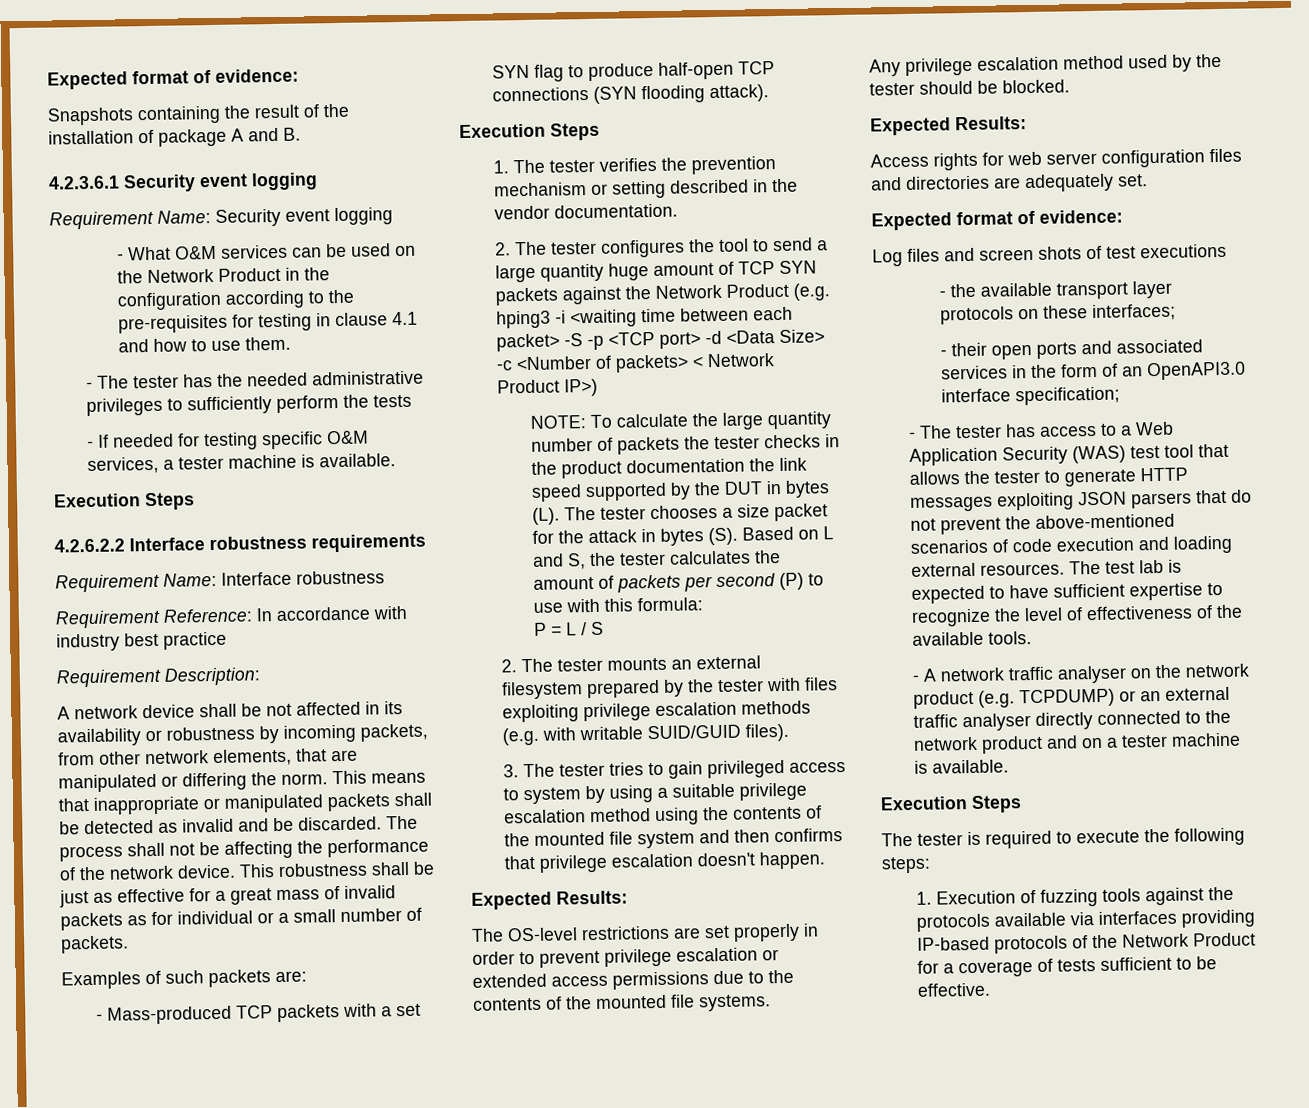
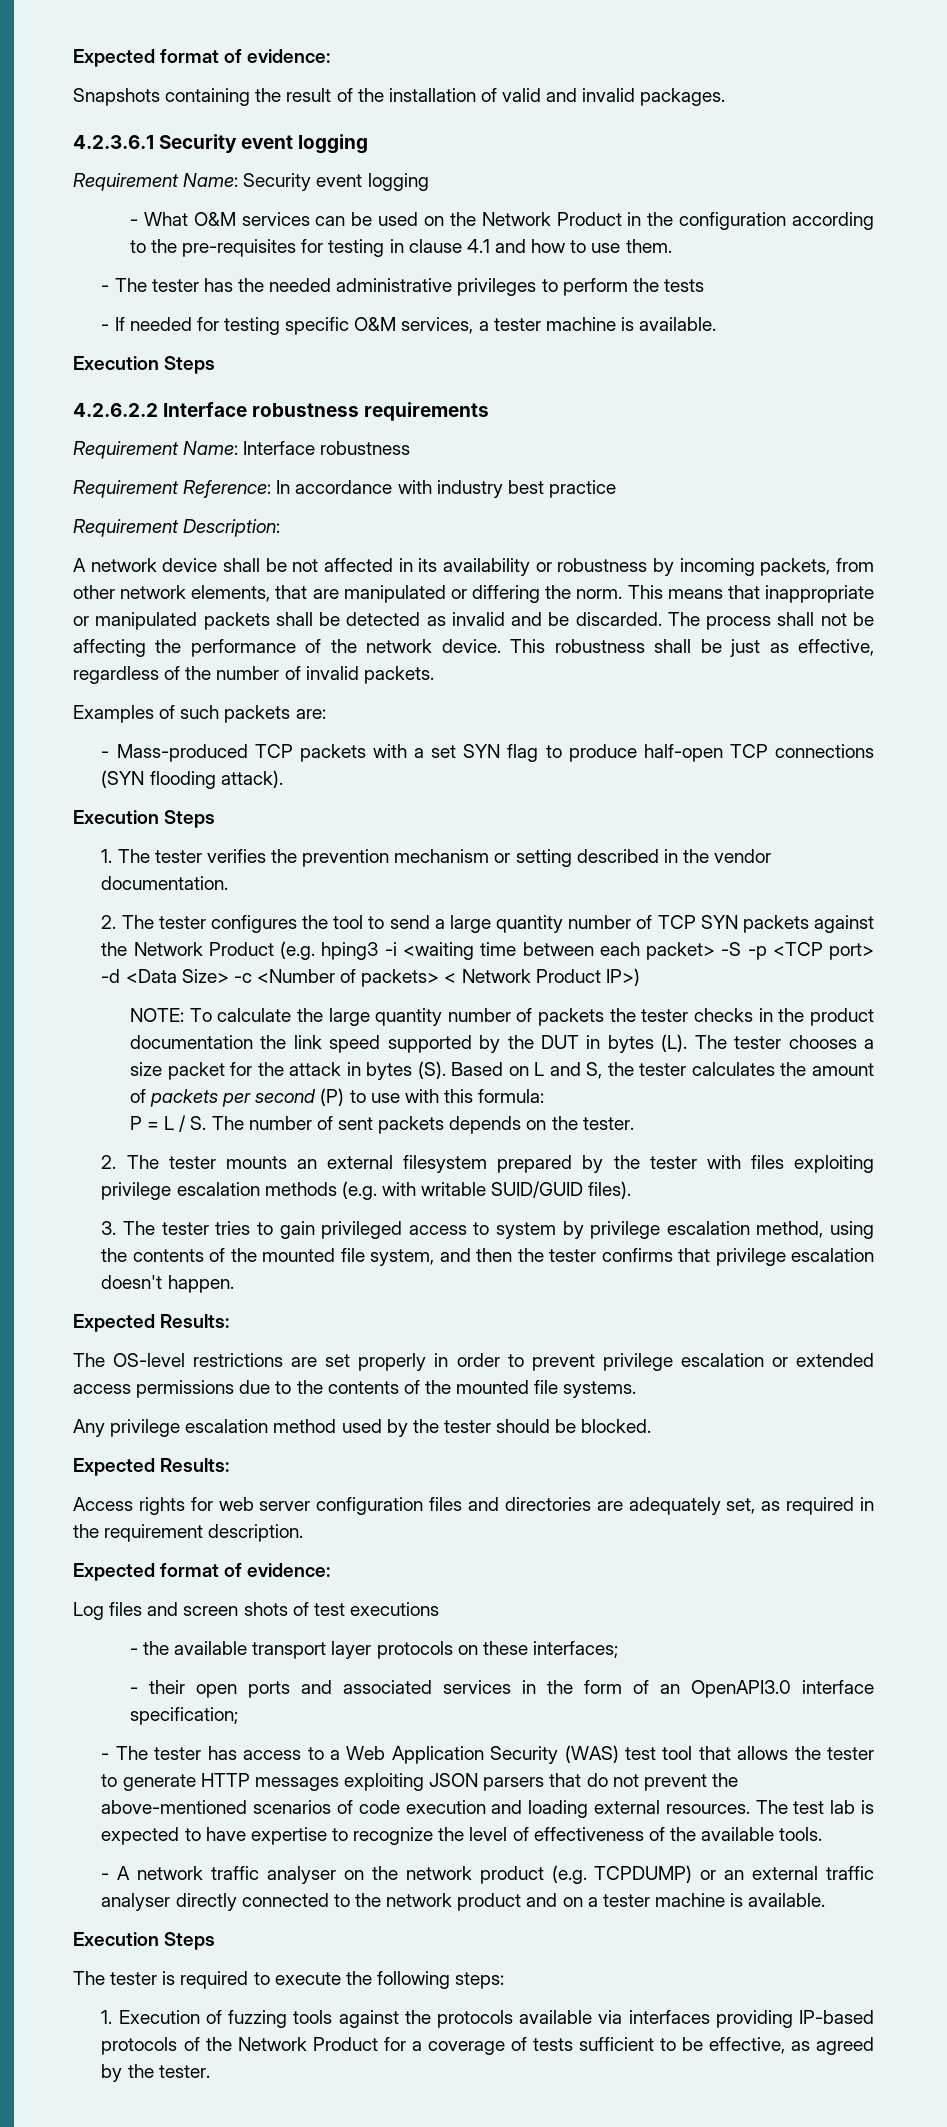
- Snapshots containing the result of the installation of package A and B.
+ Snapshots containing the result of the installation of valid and invalid packages.
- - The tester has the needed administrative privileges to sufficiently perform the tests
+ - The tester has the needed administrative privileges to perform the tests
- This robustness shall be just as effective for a great mass of invalid packets as for individual or a small number of packets.
+ This robustness shall be just as effective, regardless of the number of invalid packets.
- 2. The tester configures the tool to send a large quantity huge amount of TCP SYN packets against the Network Product (e.g. hping3 -i <waiting time between each packet> -S -p <TCP port> -d <Data Size> -c <Number of packets> < Network Product IP>)
+ 2. The tester configures the tool to send a large quantity number of TCP SYN packets against the Network Product (e.g. hping3 -i <waiting time between each packet> -S -p <TCP port> -d <Data Size> -c <Number of packets> < Network Product IP>)
- P = L / S
+ P = L / S. The number of sent packets depends on the tester.
- 3. The tester tries to gain privileged access to system by using a suitable privilege escalation method using the contents of the mounted file system and then confirms that privilege escalation doesn't happen.
+ 3. The tester tries to gain privileged access to system by privilege escalation method, using the contents of the mounted file system, and then the tester confirms that privilege escalation doesn't happen.
- Access rights for web server configuration files and directories are adequately set.
+ Access rights for web server configuration files and directories are adequately set, as required in the requirement description.
- The test lab is expected to have sufficient expertise to recognize the level of effectiveness of the available tools.
+ The test lab is expected to have expertise to recognize the level of effectiveness of the available tools.
- 1. Execution of fuzzing tools against the protocols available via interfaces providing IP-based protocols of the Network Product for a coverage of tests sufficient to be effective.
+ 1. Execution of fuzzing tools against the protocols available via interfaces providing IP-based protocols of the Network Product for a coverage of tests sufficient to be effective, as agreed by the tester.

